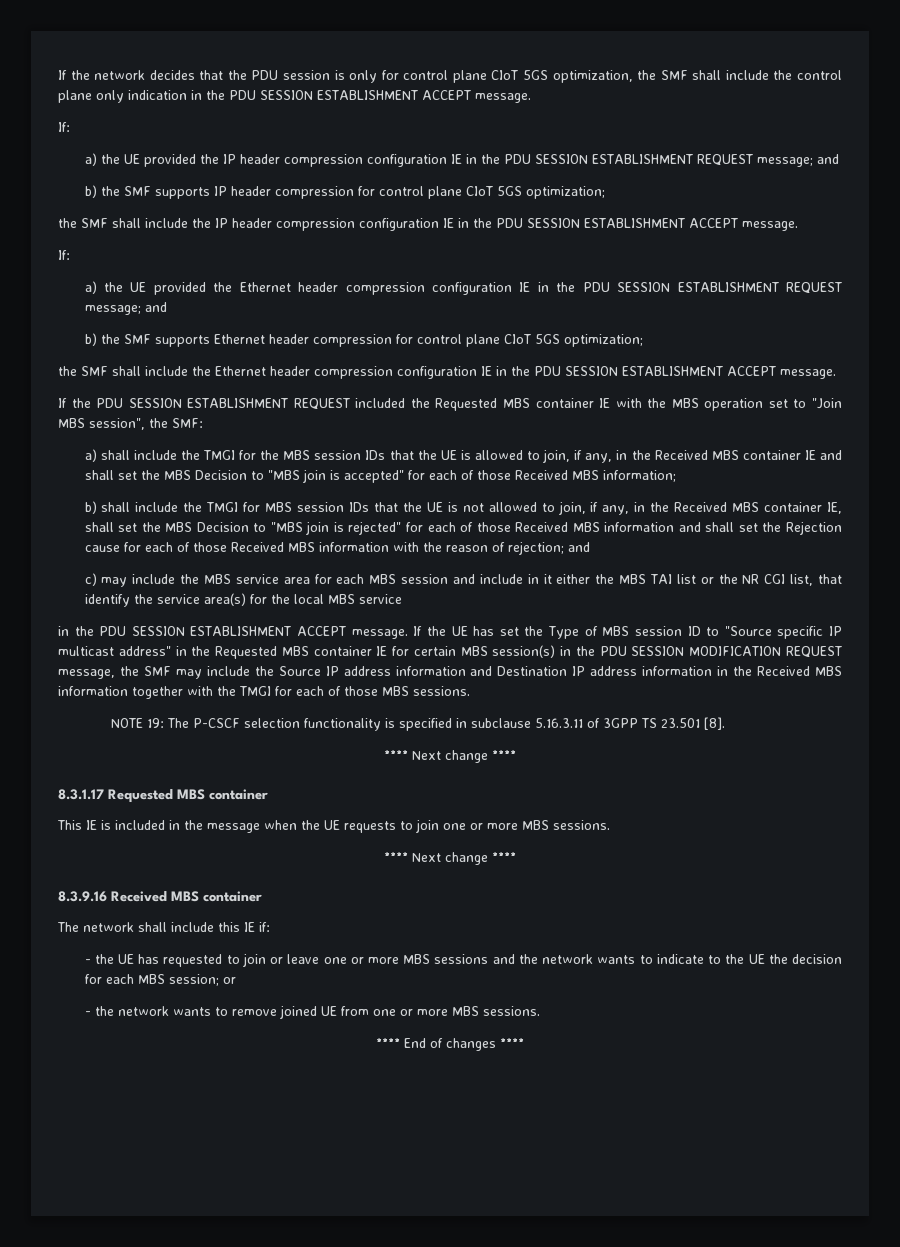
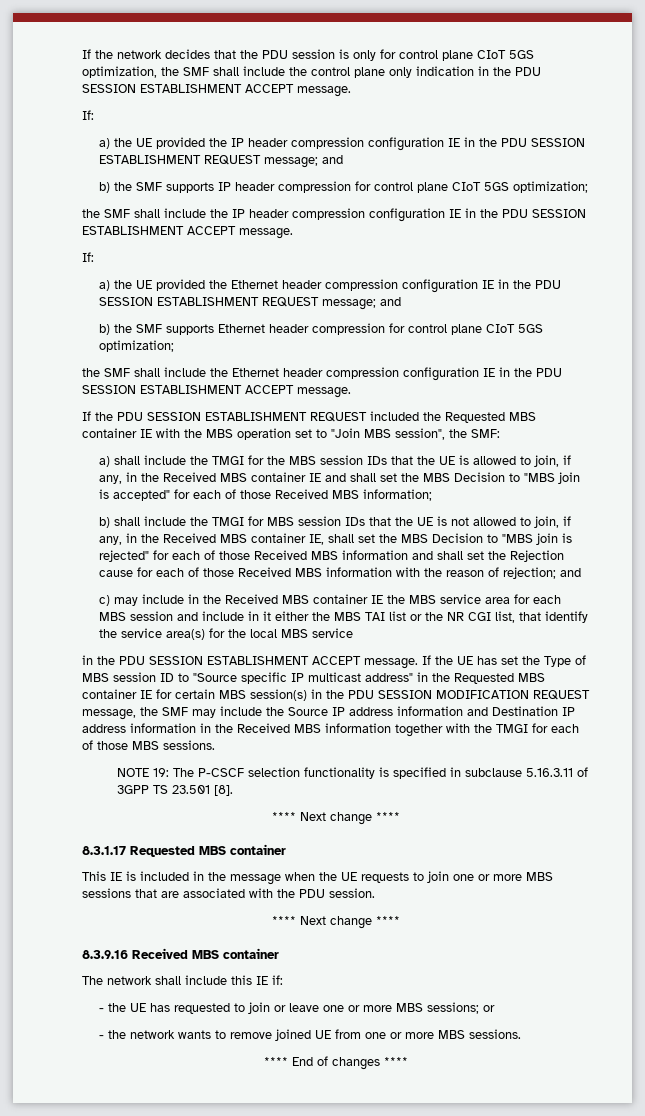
- c) may include the MBS service area for each MBS session and include in it either the MBS TAI list or the NR CGI list, that identify the service area(s) for the local MBS service
+ c) may include in the Received MBS container IE the MBS service area for each MBS session and include in it either the MBS TAI list or the NR CGI list, that identify the service area(s) for the local MBS service
- This IE is included in the message when the UE requests to join one or more MBS sessions.
+ This IE is included in the message when the UE requests to join one or more MBS sessions that are associated with the PDU session.
- - the UE has requested to join or leave one or more MBS sessions and the network wants to indicate to the UE the decision for each MBS session; or
+ - the UE has requested to join or leave one or more MBS sessions; or

